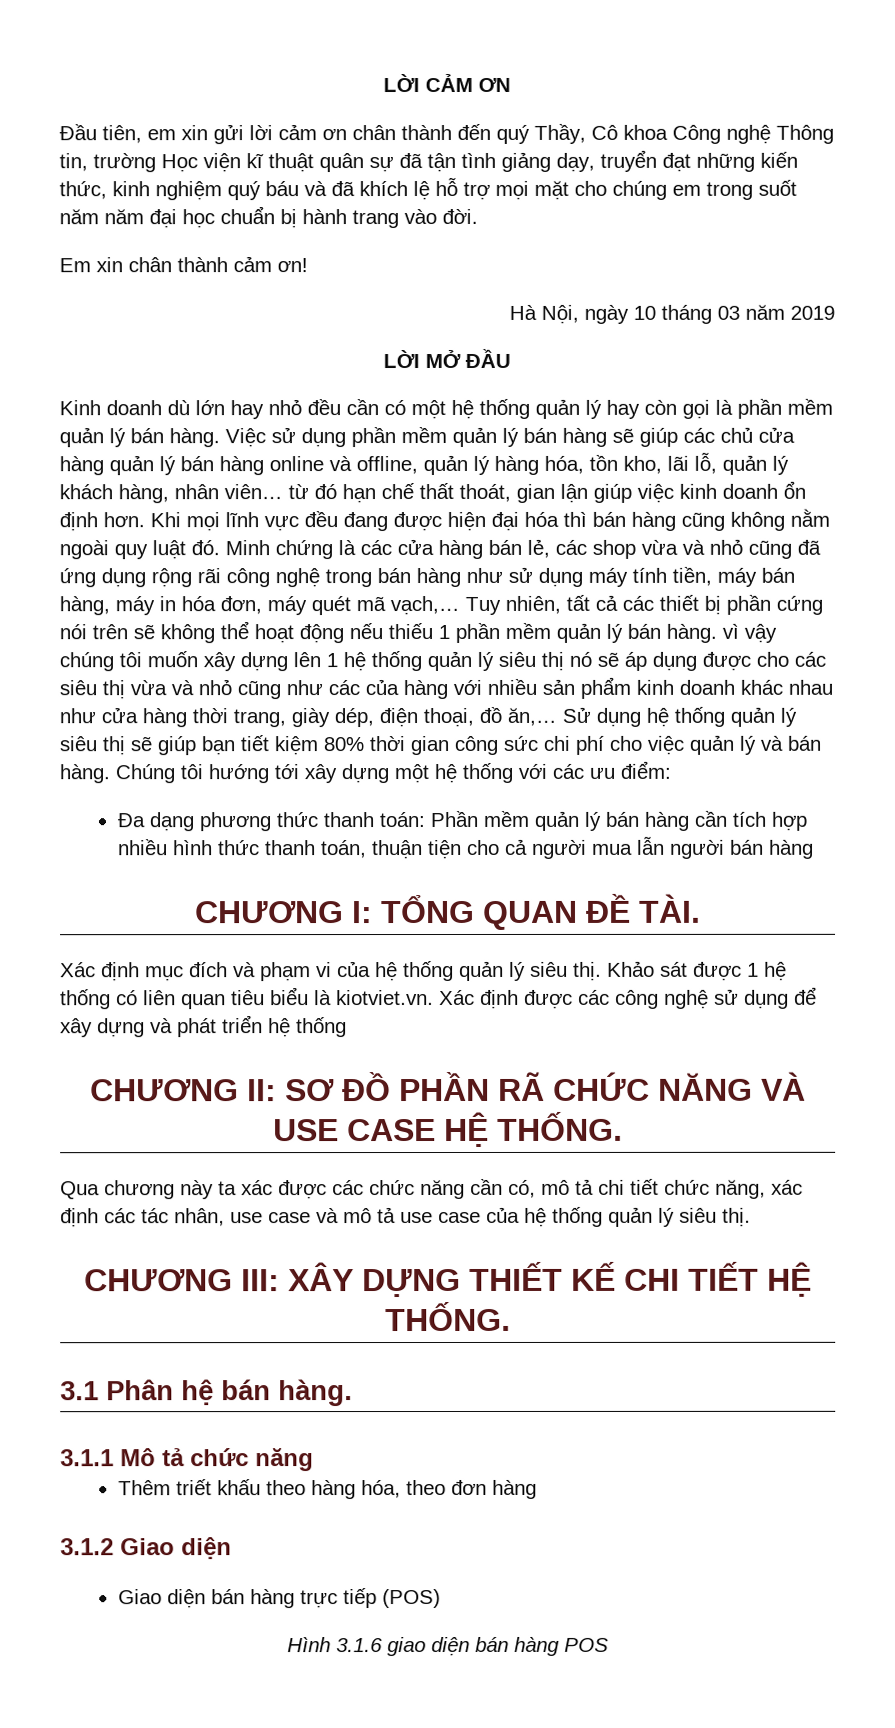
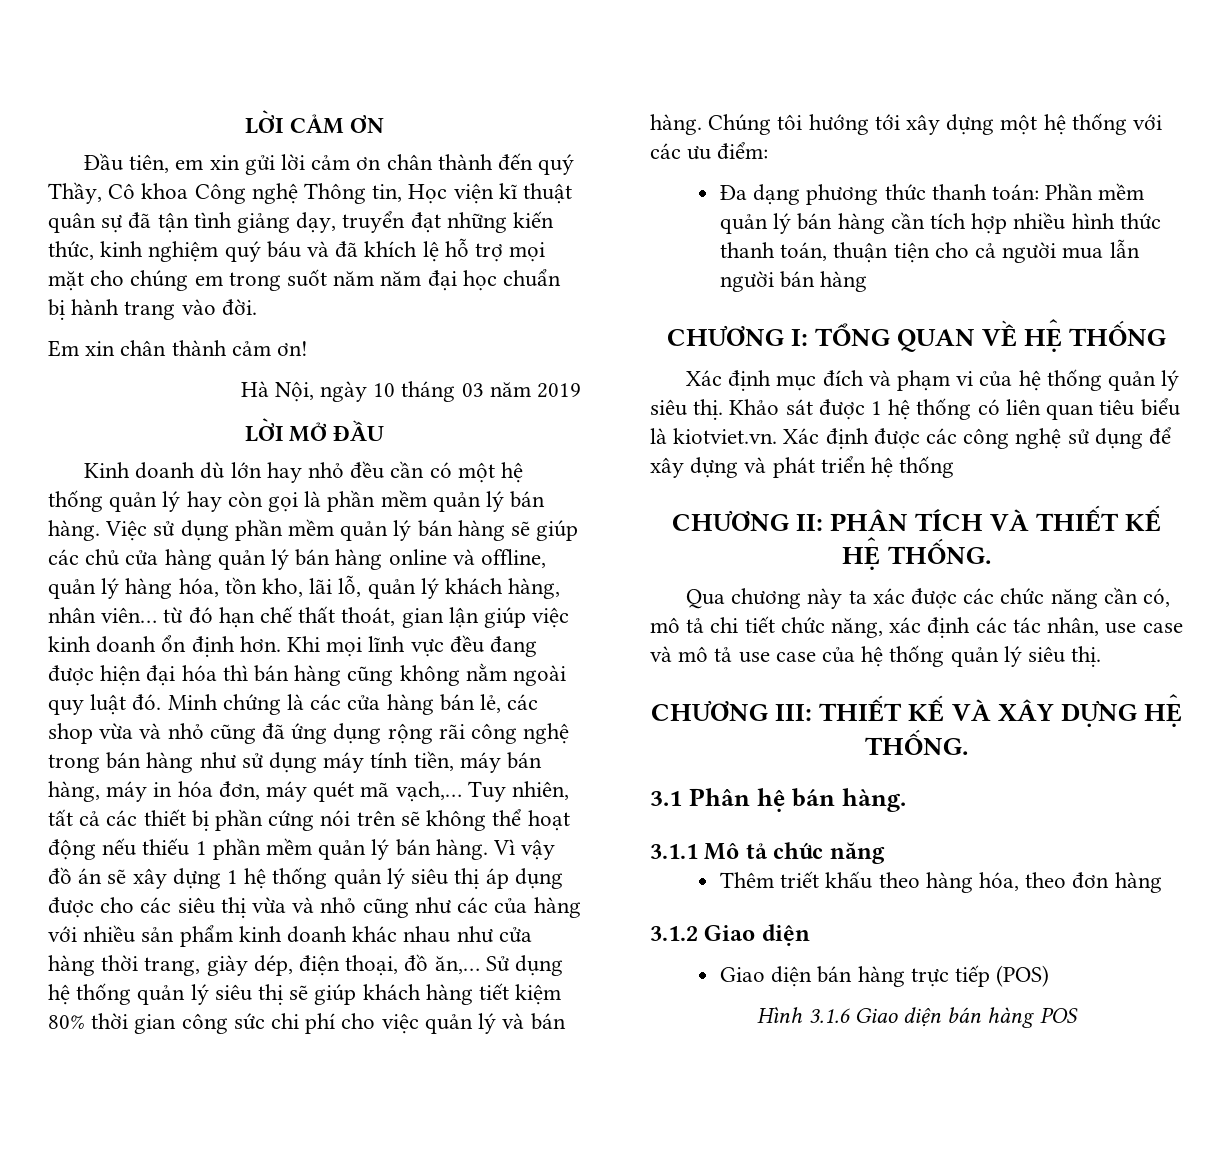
- Đầu tiên, em xin gửi lời cảm ơn chân thành đến quý Thầy, Cô khoa Công nghệ Thông tin, trường Học viện kĩ thuật quân sự đã tận tình giảng dạy, truyển đạt những kiến thức, kinh nghiệm quý báu và đã khích lệ hỗ trợ mọi mặt cho chúng em trong suốt năm năm đại học chuẩn bị hành trang vào đời.
+ Đầu tiên, em xin gửi lời cảm ơn chân thành đến quý Thầy, Cô khoa Công nghệ Thông tin, Học viện kĩ thuật quân sự đã tận tình giảng dạy, truyển đạt những kiến thức, kinh nghiệm quý báu và đã khích lệ hỗ trợ mọi mặt cho chúng em trong suốt năm năm đại học chuẩn bị hành trang vào đời.
- Tuy nhiên, tất cả các thiết bị phần cứng nói trên sẽ không thể hoạt động nếu thiếu 1 phần mềm quản lý bán hàng. vì vậy chúng tôi muốn xây dựng lên 1 hệ thống quản lý siêu thị nó sẽ áp dụng được cho các siêu thị vừa và nhỏ cũng như các của hàng với nhiều sản phẩm kinh doanh khác nhau như cửa hàng thời trang, giày dép, điện thoại, đồ ăn,…
+ Tuy nhiên, tất cả các thiết bị phần cứng nói trên sẽ không thể hoạt động nếu thiếu 1 phần mềm quản lý bán hàng. Vì vậy đồ án sẽ xây dựng 1 hệ thống quản lý siêu thị áp dụng được cho các siêu thị vừa và nhỏ cũng như các của hàng với nhiều sản phẩm kinh doanh khác nhau như cửa hàng thời trang, giày dép, điện thoại, đồ ăn,…
- Sử dụng hệ thống quản lý siêu thị sẽ giúp bạn tiết kiệm 80% thời gian công sức chi phí cho việc quản lý và bán hàng.
+ Sử dụng hệ thống quản lý siêu thị sẽ giúp khách hàng tiết kiệm 80% thời gian công sức chi phí cho việc quản lý và bán hàng.
- CHƯƠNG I: TỔNG QUAN ĐỀ TÀI.
+ CHƯƠNG I: TỔNG QUAN VỀ HỆ THỐNG
- CHƯƠNG II: SƠ ĐỒ PHẦN RÃ CHỨC NĂNG VÀ USE CASE HỆ THỐNG.
+ CHƯƠNG II: PHÂN TÍCH VÀ THIẾT KẾ HỆ THỐNG.
- CHƯƠNG III: XÂY DỰNG THIẾT KẾ CHI TIẾT HỆ THỐNG.
+ CHƯƠNG III: THIẾT KẾ VÀ XÂY DỰNG HỆ THỐNG.
- Hình 3.1.6 giao diện bán hàng POS
+ Hình 3.1.6 Giao diện bán hàng POS

